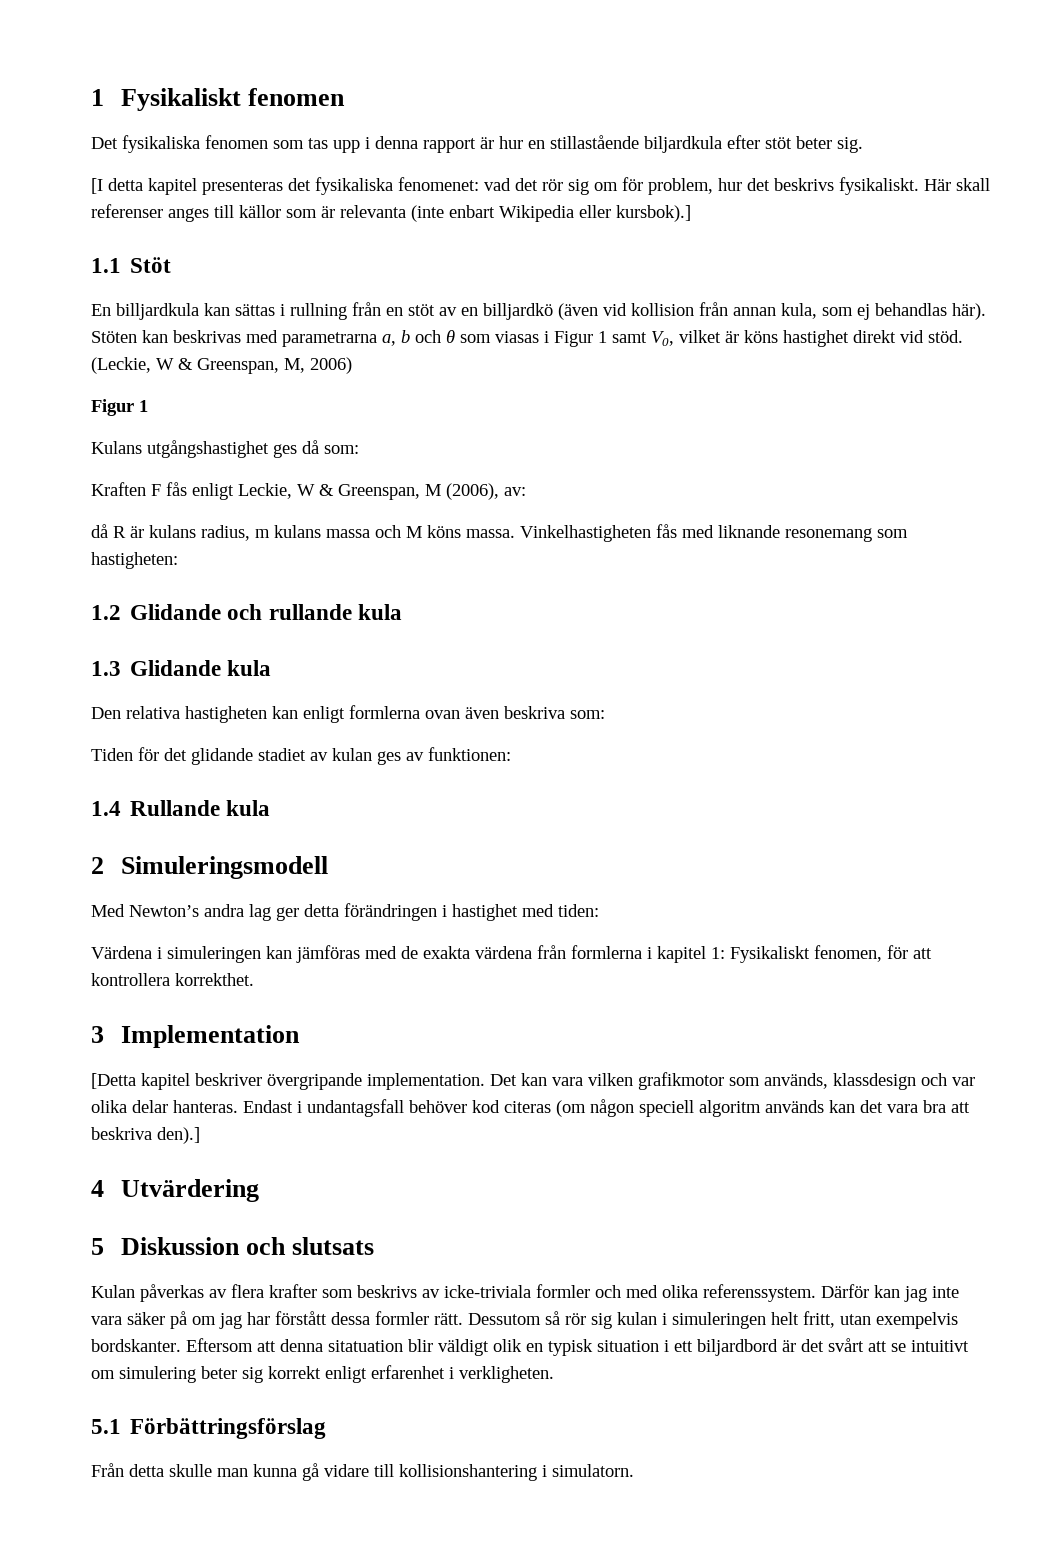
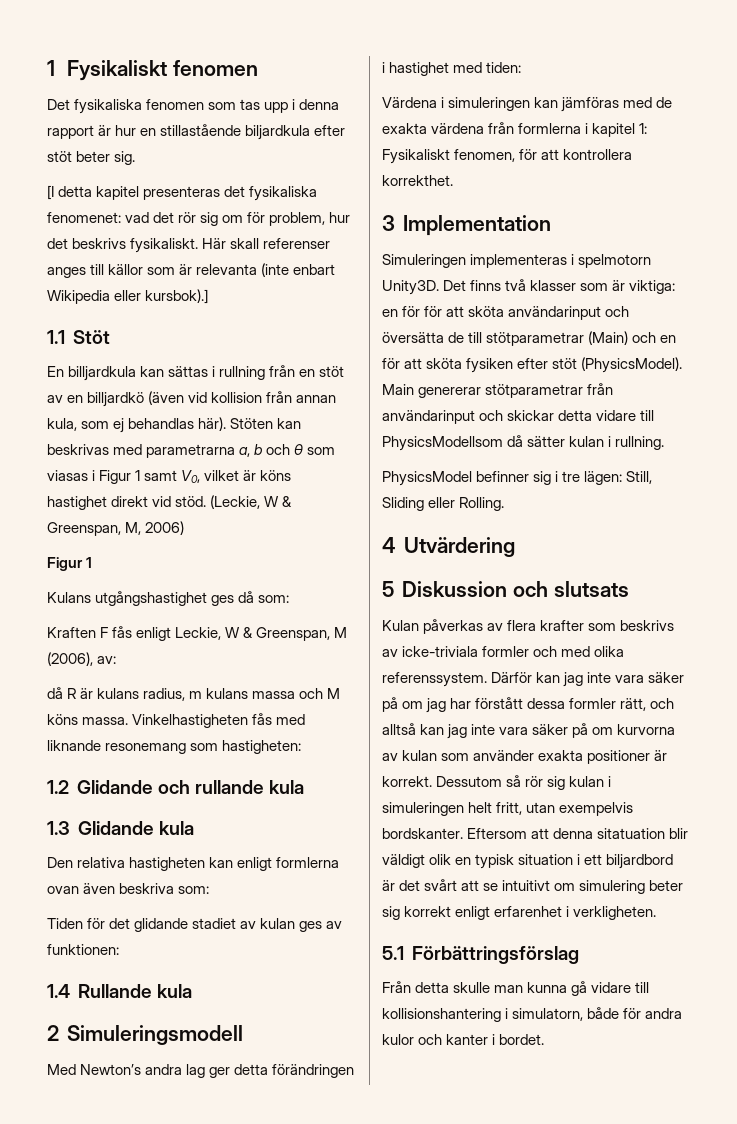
- [Detta kapitel beskriver övergripande implementation. Det kan vara vilken grafikmotor som används, klassdesign och var olika delar hanteras. Endast i undantagsfall behöver kod citeras (om någon speciell algoritm används kan det vara bra att beskriva den).]
+ Simuleringen implementeras i spelmotorn Unity3D. Det finns två klasser som är viktiga: en för för att sköta användarinput och översätta de till stötparametrar (Main) och en för att sköta fysiken efter stöt (PhysicsModel). Main genererar stötparametrar från användarinput och skickar detta vidare till PhysicsModellsom då sätter kulan i rullning.
+ PhysicsModel befinner sig i tre lägen: Still, Sliding eller Rolling.
- Därför kan jag inte vara säker på om jag har förstått dessa formler rätt.
+ Därför kan jag inte vara säker på om jag har förstått dessa formler rätt, och alltså kan jag inte vara säker på om kurvorna av kulan som använder exakta positioner är korrekt.
- Från detta skulle man kunna gå vidare till kollisionshantering i simulatorn.
+ Från detta skulle man kunna gå vidare till kollisionshantering i simulatorn, både för andra kulor och kanter i bordet.

